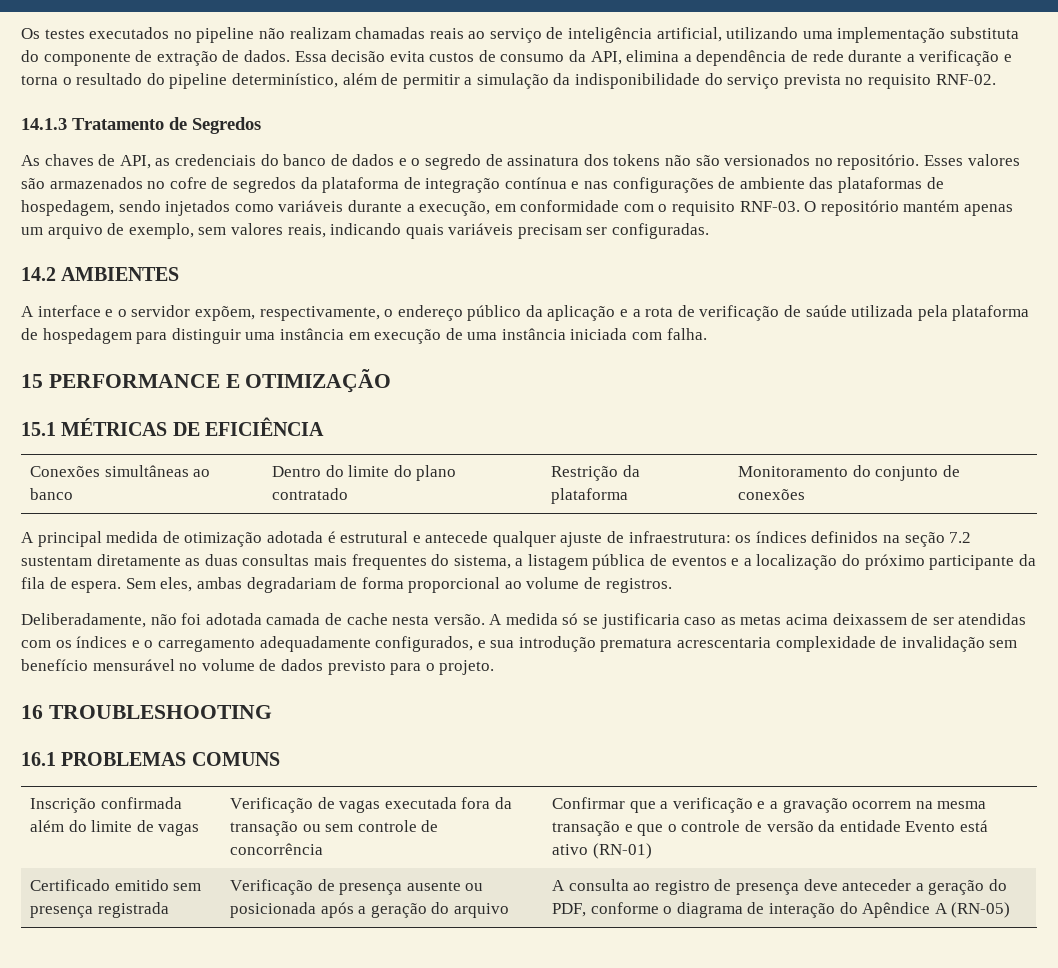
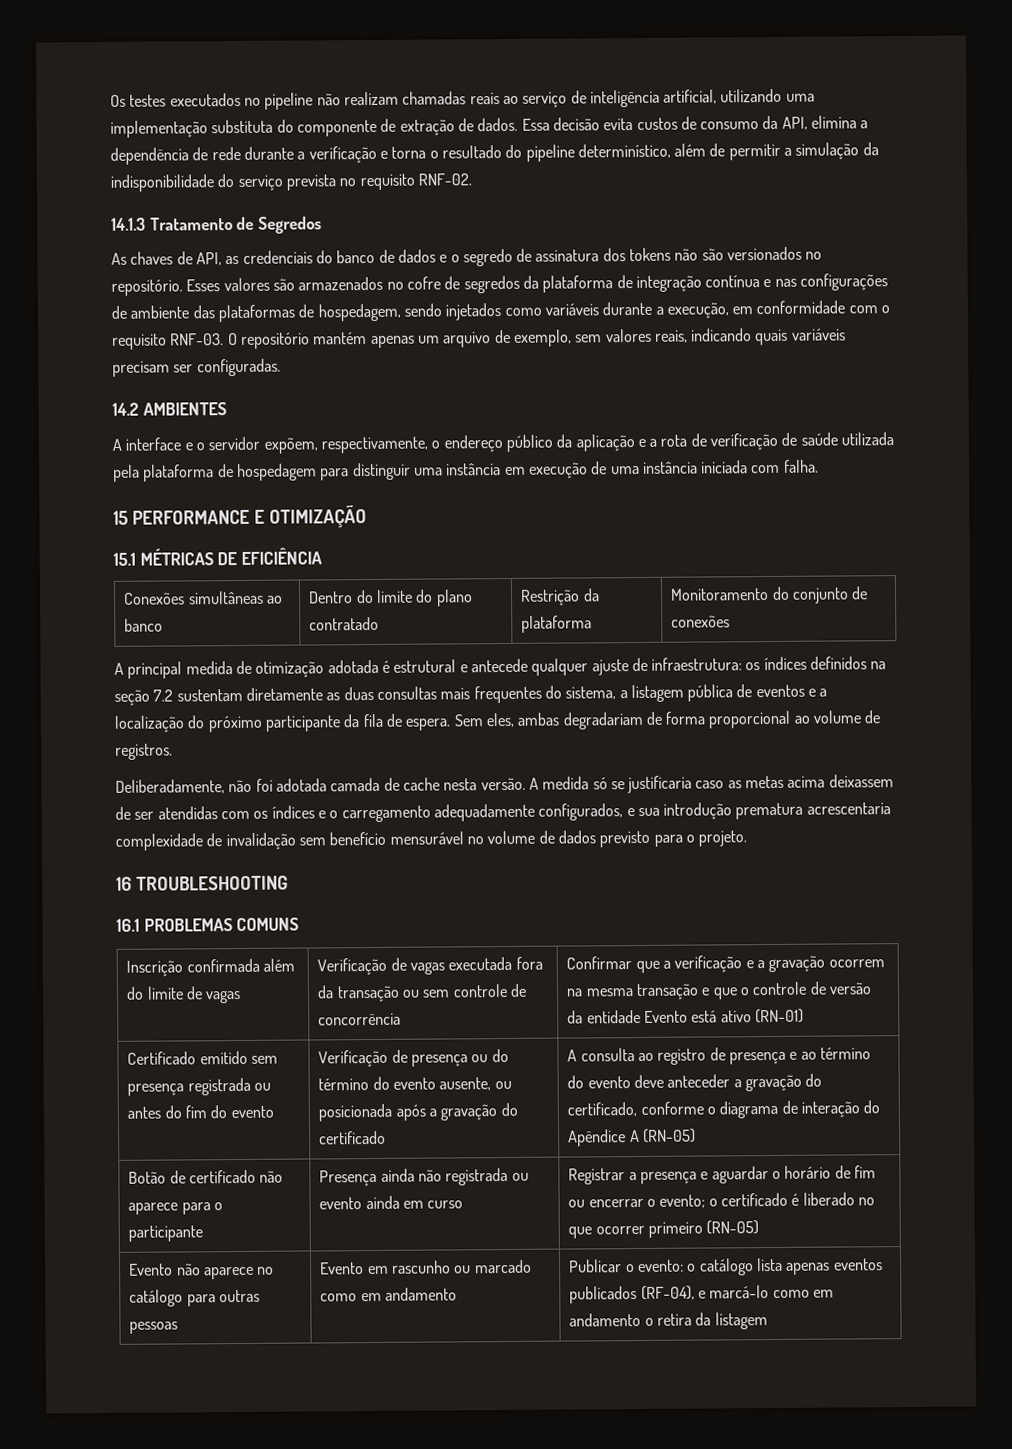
- Certificado emitido sem presença registrada | Verificação de presença ausente ou posicionada após a geração do arquivo
+ Certificado emitido sem presença registrada ou antes do fim do evento | Verificação de presença ou do término do evento ausente, ou posicionada após a gravação do certificado
- A consulta ao registro de presença deve anteceder a geração do PDF, conforme o diagrama de interação do Apêndice A (RN-05)
+ A consulta ao registro de presença e ao término do evento deve anteceder a gravação do certificado, conforme o diagrama de interação do Apêndice A (RN-05)
+ Botão de certificado não aparece para o participante | Presença ainda não registrada ou evento ainda em curso | Registrar a presença e aguardar o horário de fim ou encerrar o evento; o certificado é liberado no que ocorrer primeiro (RN-05)
+ Evento não aparece no catálogo para outras pessoas | Evento em rascunho ou marcado como em andamento | Publicar o evento: o catálogo lista apenas eventos publicados (RF-04), e marcá-lo como em andamento o retira da listagem

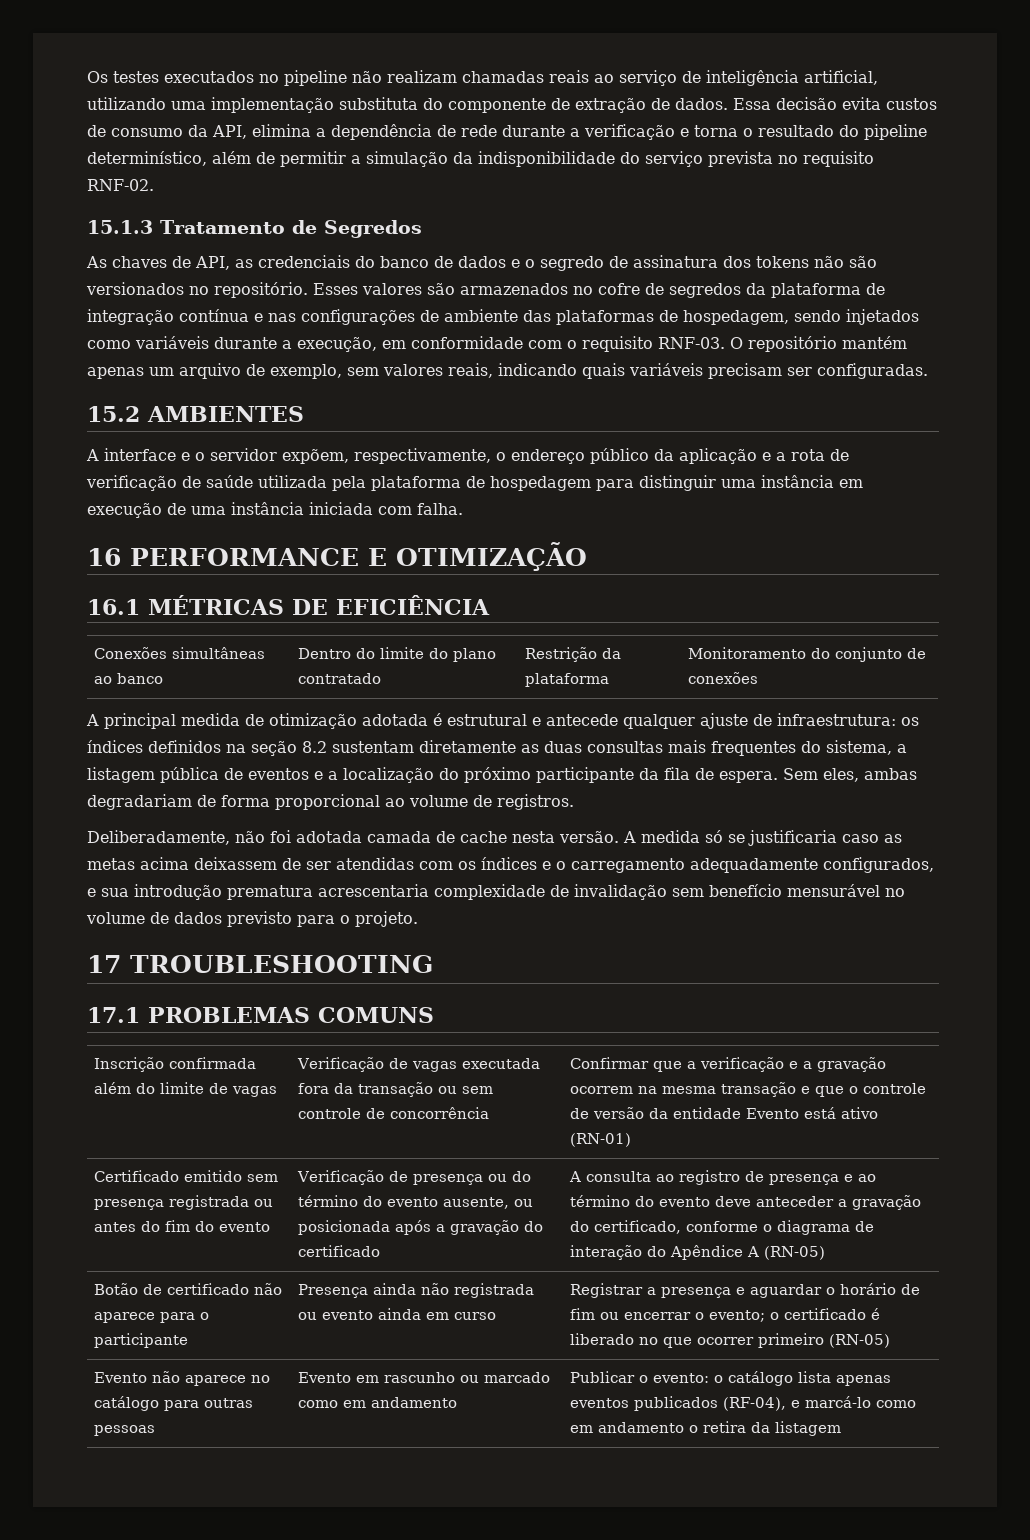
- 14.1.3 Tratamento de Segredos
+ 15.1.3 Tratamento de Segredos
- 14.2 AMBIENTES
+ 15.2 AMBIENTES
- 15 PERFORMANCE E OTIMIZAÇÃO
+ 16 PERFORMANCE E OTIMIZAÇÃO
- 15.1 MÉTRICAS DE EFICIÊNCIA
+ 16.1 MÉTRICAS DE EFICIÊNCIA
- A principal medida de otimização adotada é estrutural e antecede qualquer ajuste de infraestrutura: os índices definidos na seção 7.2 sustentam diretamente as duas consultas mais frequentes do sistema, a listagem pública de eventos e a localização do próximo participante da fila de espera.
+ A principal medida de otimização adotada é estrutural e antecede qualquer ajuste de infraestrutura: os índices definidos na seção 8.2 sustentam diretamente as duas consultas mais frequentes do sistema, a listagem pública de eventos e a localização do próximo participante da fila de espera.
- 16 TROUBLESHOOTING
+ 17 TROUBLESHOOTING
- 16.1 PROBLEMAS COMUNS
+ 17.1 PROBLEMAS COMUNS

